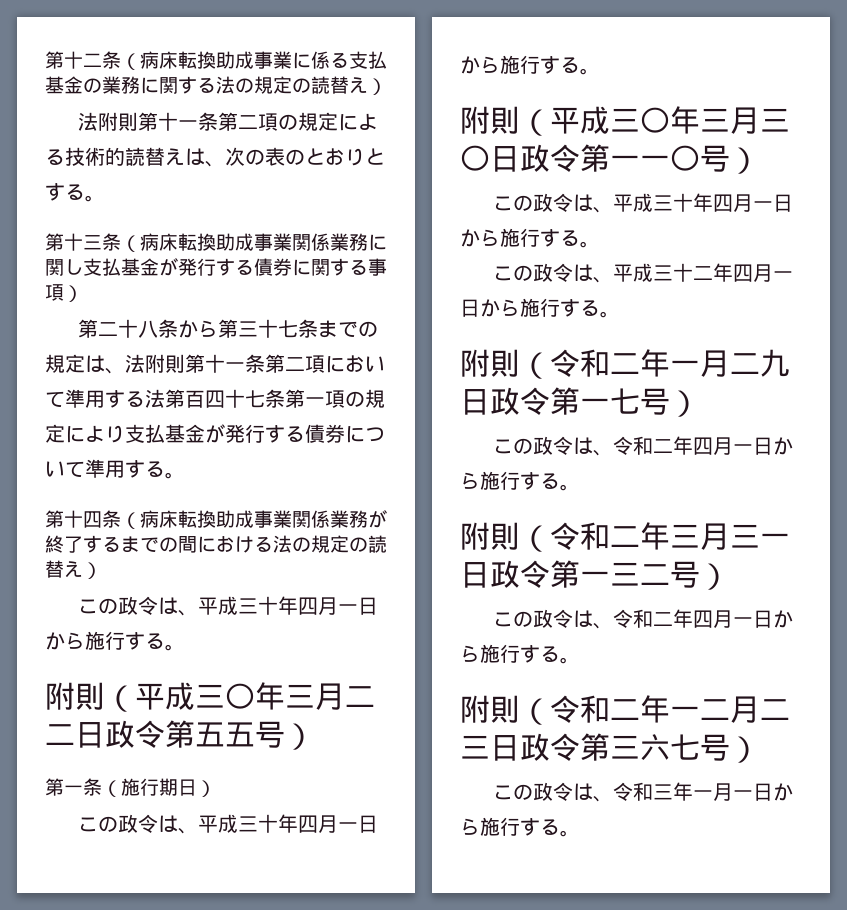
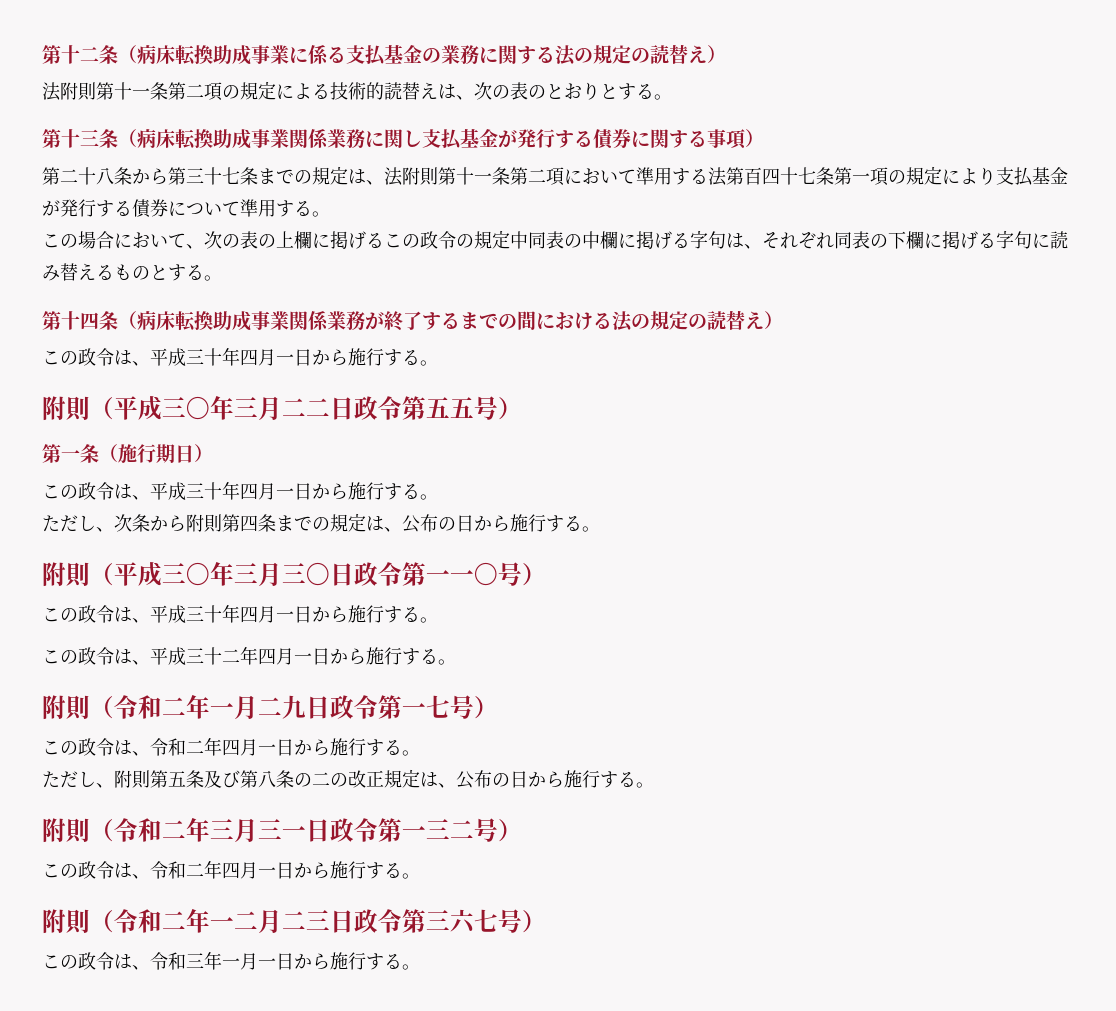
+ この場合において、次の表の上欄に掲げるこの政令の規定中同表の中欄に掲げる字句は、それぞれ同表の下欄に掲げる字句に読み替えるものとする。
+ ただし、次条から附則第四条までの規定は、公布の日から施行する。
+ ただし、附則第五条及び第八条の二の改正規定は、公布の日から施行する。

